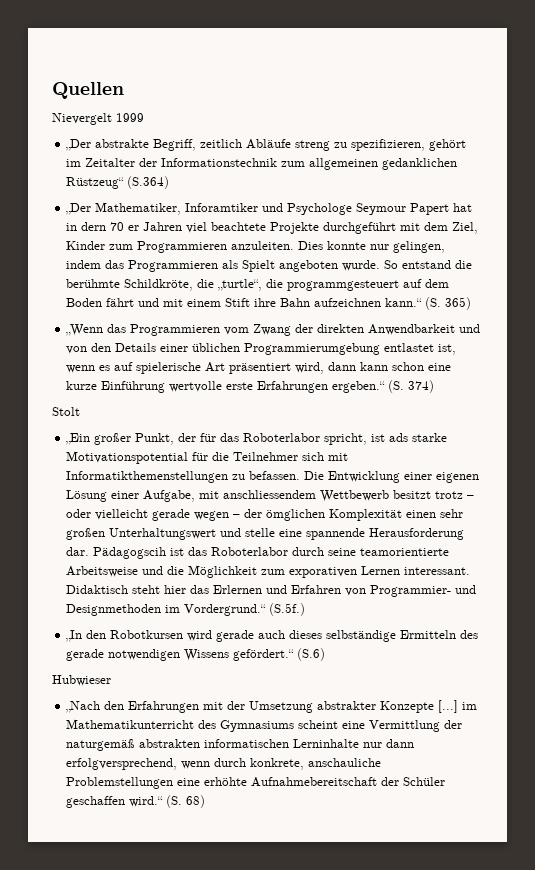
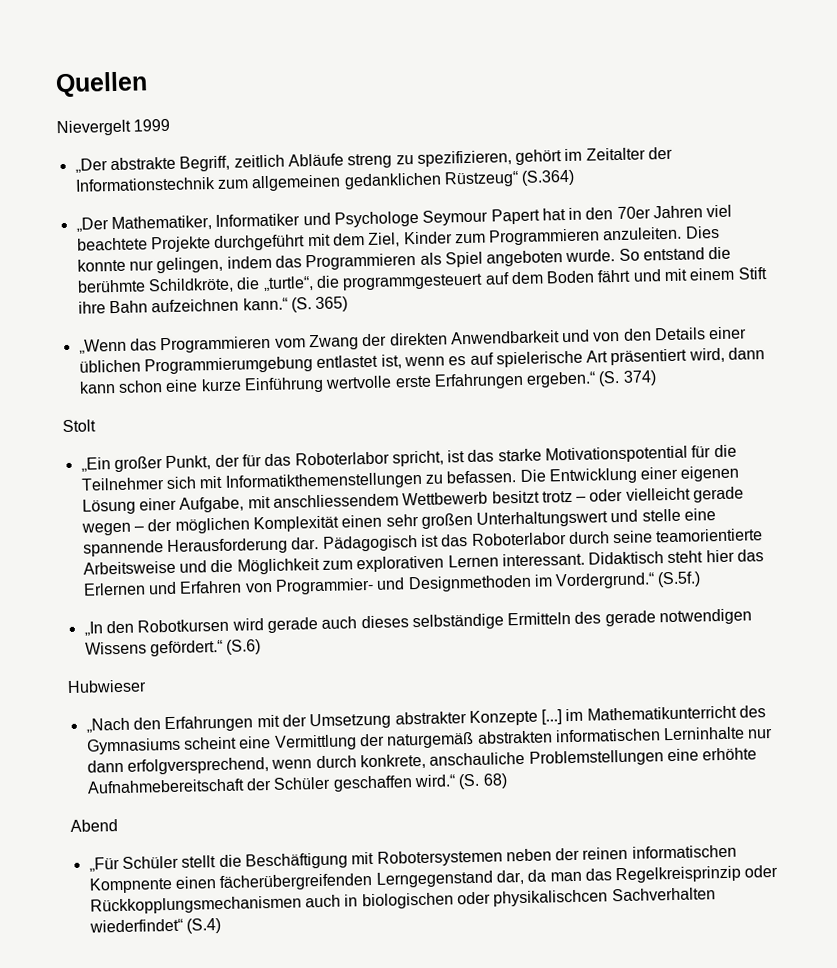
- „Der Mathematiker, Inforamtiker und Psychologe Seymour Papert hat in dern 70 er Jahren viel beachtete Projekte durchgeführt mit dem Ziel, Kinder zum Programmieren anzuleiten.
+ „Der Mathematiker, Informatiker und Psychologe Seymour Papert hat in den 70er Jahren viel beachtete Projekte durchgeführt mit dem Ziel, Kinder zum Programmieren anzuleiten.
- Dies konnte nur gelingen, indem das Programmieren als Spielt angeboten wurde.
+ Dies konnte nur gelingen, indem das Programmieren als Spiel angeboten wurde.
- „Ein großer Punkt, der für das Roboterlabor spricht, ist ads starke Motivationspotential für die Teilnehmer sich mit Informatikthemenstellungen zu befassen.
+ „Ein großer Punkt, der für das Roboterlabor spricht, ist das starke Motivationspotential für die Teilnehmer sich mit Informatikthemenstellungen zu befassen.
- Die Entwicklung einer eigenen Lösung einer Aufgabe, mit anschliessendem Wettbewerb besitzt trotz – oder vielleicht gerade wegen – der ömglichen Komplexität einen sehr großen Unterhaltungswert und stelle eine spannende Herausforderung dar.
+ Die Entwicklung einer eigenen Lösung einer Aufgabe, mit anschliessendem Wettbewerb besitzt trotz – oder vielleicht gerade wegen – der möglichen Komplexität einen sehr großen Unterhaltungswert und stelle eine spannende Herausforderung dar.
- Pädagogscih ist das Roboterlabor durch seine teamorientierte Arbeitsweise und die Möglichkeit zum exporativen Lernen interessant.
+ Pädagogisch ist das Roboterlabor durch seine teamorientierte Arbeitsweise und die Möglichkeit zum explorativen Lernen interessant.
+ Abend
+ „Für Schüler stellt die Beschäftigung mit Robotersystemen neben der reinen informatischen Kompnente einen fächerübergreifenden Lerngegenstand dar, da man das Regelkreisprinzip oder Rückkopplungsmechanismen auch in biologischen oder physikalischcen Sachverhalten wiederfindet“ (S.4)

